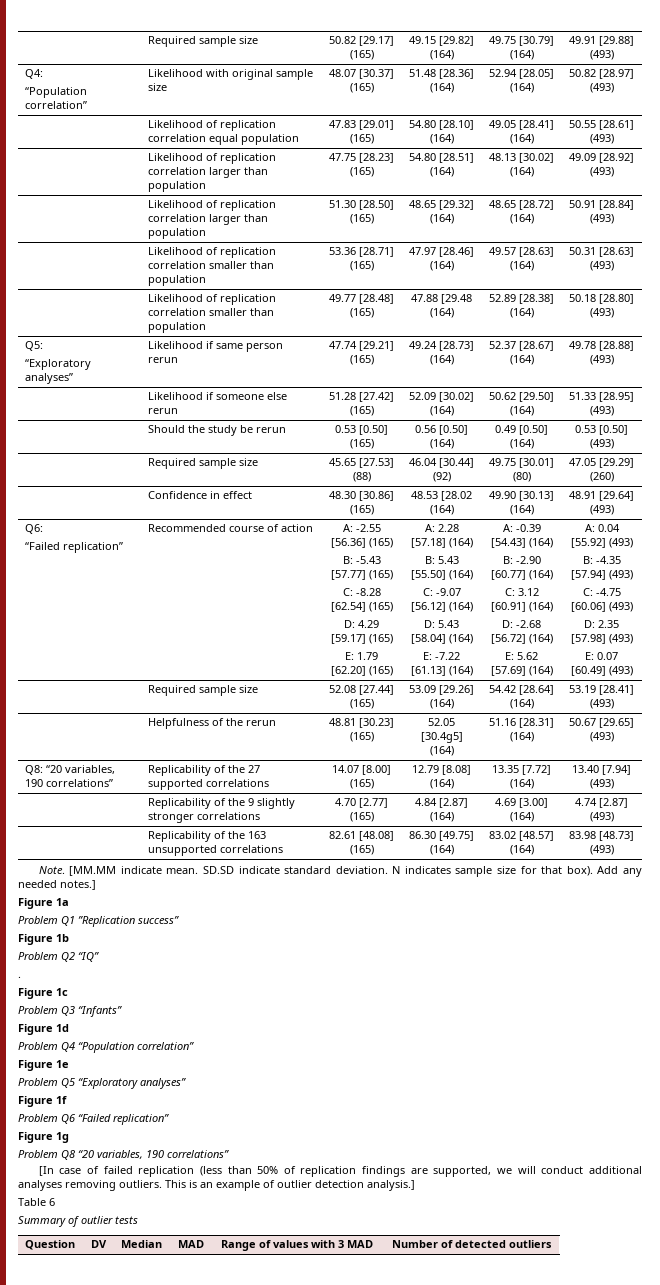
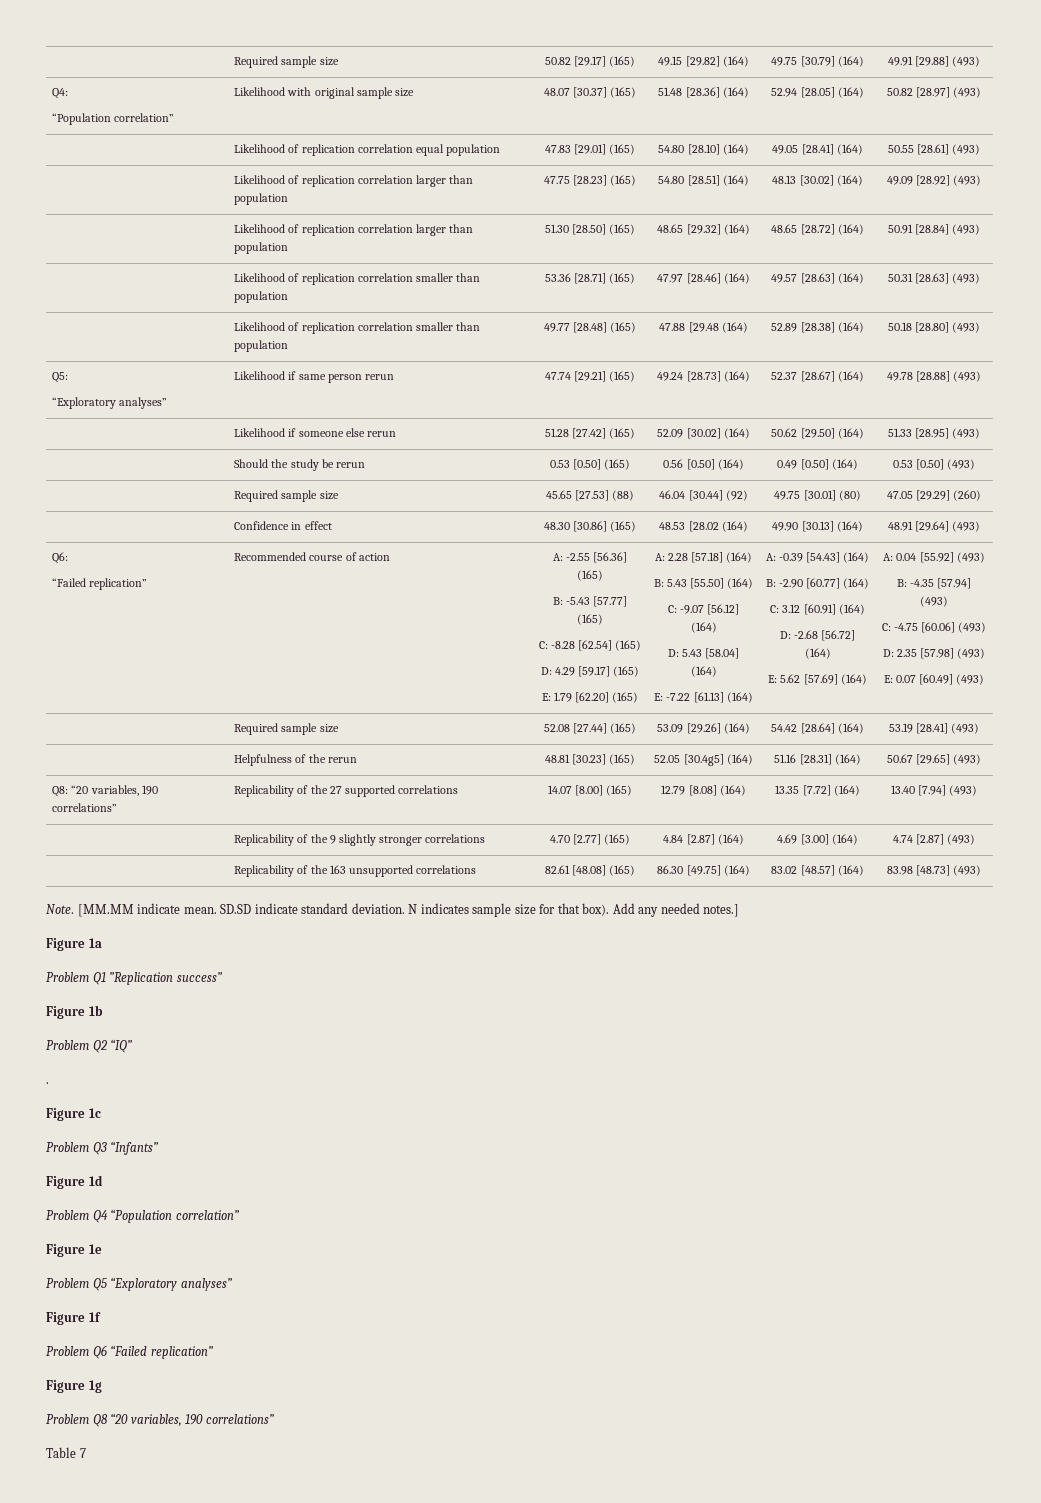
- [In case of failed replication (less than 50% of replication findings are supported, we will conduct additional analyses removing outliers. This is an example of outlier detection analysis.]
- Table 6
- Summary of outlier tests
- Question | DV | Median | MAD | Range of values with 3 MAD | Number of detected outliers
+ Table 7

